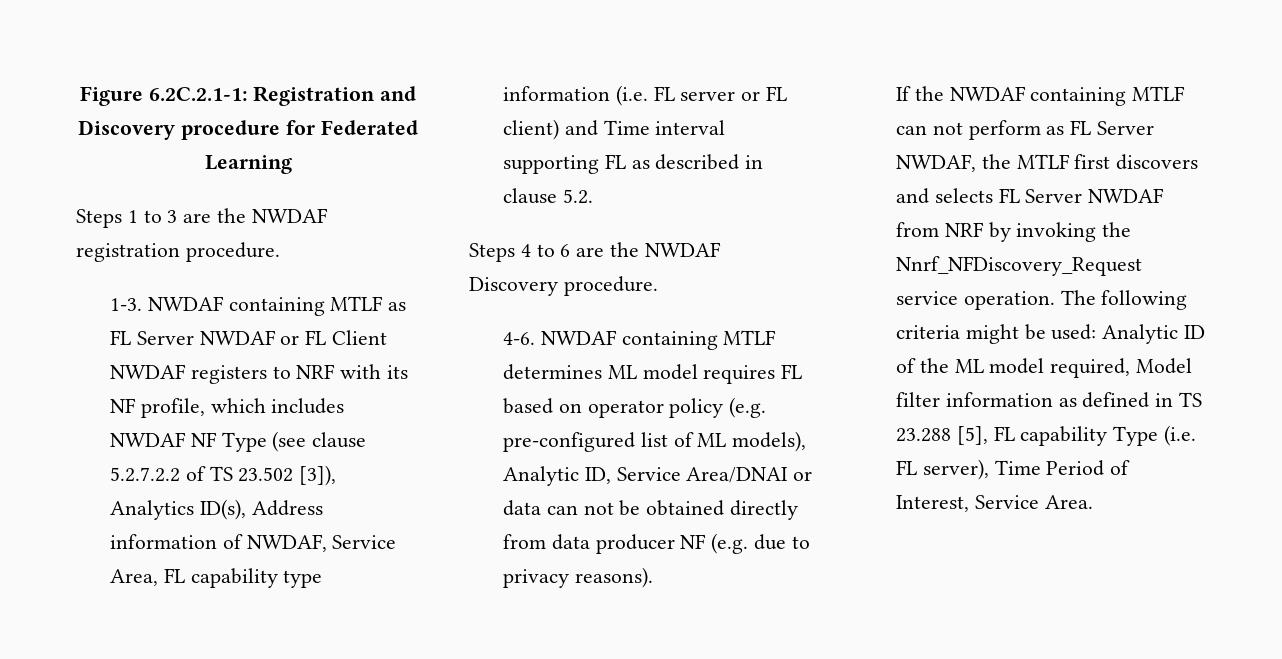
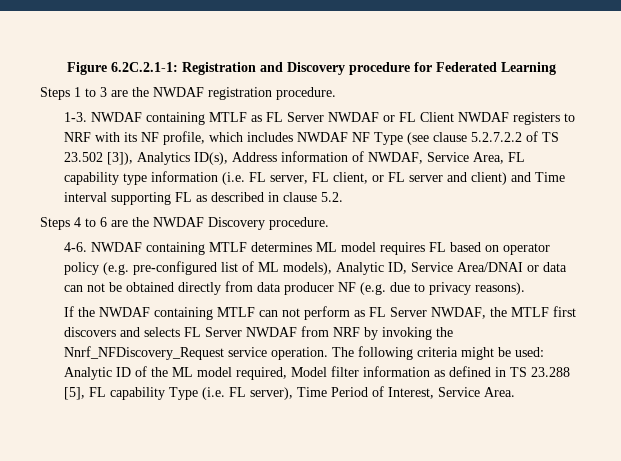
- NWDAF containing MTLF as FL Server NWDAF or FL Client NWDAF registers to NRF with its NF profile, which includes NWDAF NF Type (see clause 5.2.7.2.2 of TS 23.502 [3]), Analytics ID(s), Address information of NWDAF, Service Area, FL capability type information (i.e. FL server or FL client) and Time interval supporting FL as described in clause 5.2.
+ NWDAF containing MTLF as FL Server NWDAF or FL Client NWDAF registers to NRF with its NF profile, which includes NWDAF NF Type (see clause 5.2.7.2.2 of TS 23.502 [3]), Analytics ID(s), Address information of NWDAF, Service Area, FL capability type information (i.e. FL server, FL client, or FL server and client) and Time interval supporting FL as described in clause 5.2.

